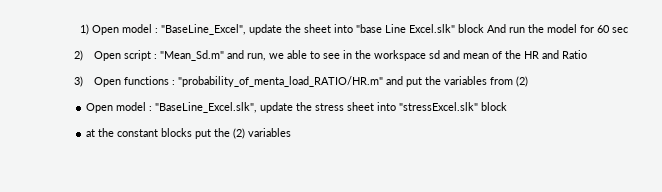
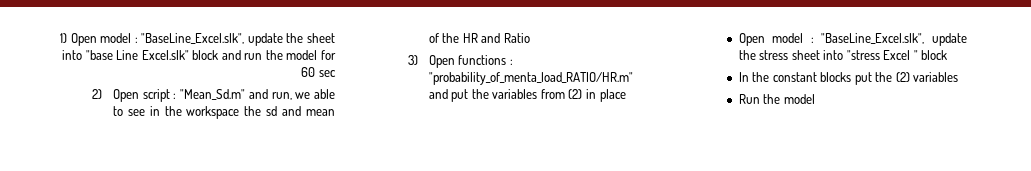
- 1) Open model : "BaseLine_Excel", update the sheet into "base Line Excel.slk" block And run the model for 60 sec
+ 1) Open model : "BaseLine_Excel.slk", update the sheet into "base Line Excel.slk" block and run the model for 60 sec
- 2) Open script : "Mean_Sd.m" and run, we able to see in the workspace sd and mean of the HR and Ratio
+ 2) Open script : "Mean_Sd.m" and run, we able to see in the workspace the sd and mean of the HR and Ratio
- 3) Open functions : "probability_of_menta_load_RATIO/HR.m" and put the variables from (2)
+ 3) Open functions : "probability_of_menta_load_RATIO/HR.m" and put the variables from (2) in place
- Open model : "BaseLine_Excel.slk", update the stress sheet into "stressExcel.slk" block
+ Open model : "BaseLine_Excel.slk", update the stress sheet into "stress Excel " block
- at the constant blocks put the (2) variables
+ In the constant blocks put the (2) variables
+ Run the model

